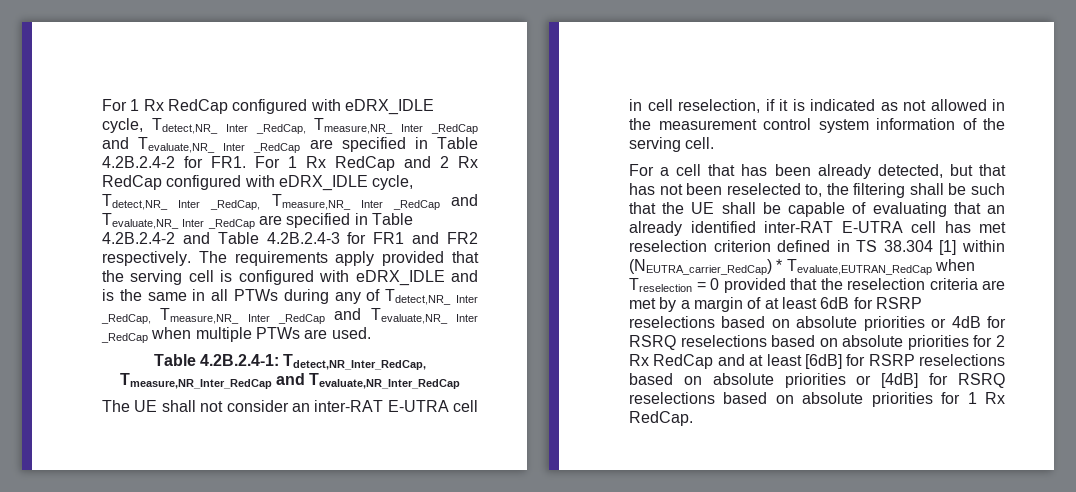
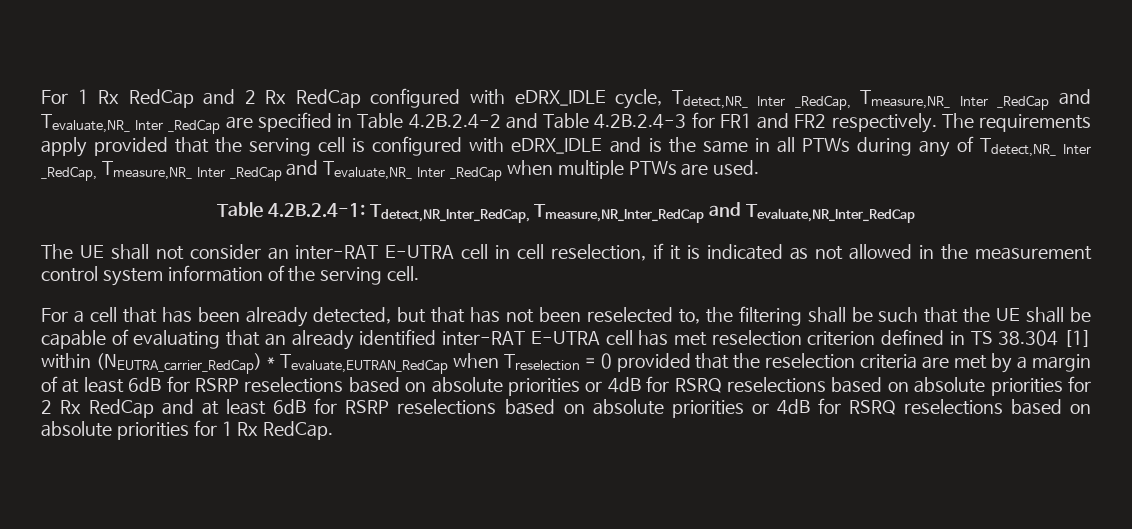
- For 1 Rx RedCap configured with eDRX_IDLE cycle, Tdetect,NR_ Inter _RedCap, Tmeasure,NR_ Inter _RedCap and Tevaluate,NR_ Inter _RedCap are specified in Table 4.2B.2.4-2 for FR1. For 1 Rx RedCap and 2 Rx RedCap configured with eDRX_IDLE cycle, Tdetect,NR_ Inter _RedCap, Tmeasure,NR_ Inter _RedCap and Tevaluate,NR_ Inter _RedCap are specified in Table 4.2B.2.4-2 and Table 4.2B.2.4-3 for FR1 and FR2 respectively.
+ For 1 Rx RedCap and 2 Rx RedCap configured with eDRX_IDLE cycle, Tdetect,NR_ Inter _RedCap, Tmeasure,NR_ Inter _RedCap and Tevaluate,NR_ Inter _RedCap are specified in Table 4.2B.2.4-2 and Table 4.2B.2.4-3 for FR1 and FR2 respectively.
- For a cell that has been already detected, but that has not been reselected to, the filtering shall be such that the UE shall be capable of evaluating that an already identified inter-RAT E-UTRA cell has met reselection criterion defined in TS 38.304 [1] within (NEUTRA_carrier_RedCap) * Tevaluate,EUTRAN_RedCap when Treselection = 0 provided that the reselection criteria are met by a margin of at least 6dB for RSRP reselections based on absolute priorities or 4dB for RSRQ reselections based on absolute priorities for 2 Rx RedCap and at least [6dB] for RSRP reselections based on absolute priorities or [4dB] for RSRQ reselections based on absolute priorities for 1 Rx RedCap.
+ For a cell that has been already detected, but that has not been reselected to, the filtering shall be such that the UE shall be capable of evaluating that an already identified inter-RAT E-UTRA cell has met reselection criterion defined in TS 38.304 [1] within (NEUTRA_carrier_RedCap) * Tevaluate,EUTRAN_RedCap when Treselection = 0 provided that the reselection criteria are met by a margin of at least 6dB for RSRP reselections based on absolute priorities or 4dB for RSRQ reselections based on absolute priorities for 2 Rx RedCap and at least 6dB for RSRP reselections based on absolute priorities or 4dB for RSRQ reselections based on absolute priorities for 1 Rx RedCap.

